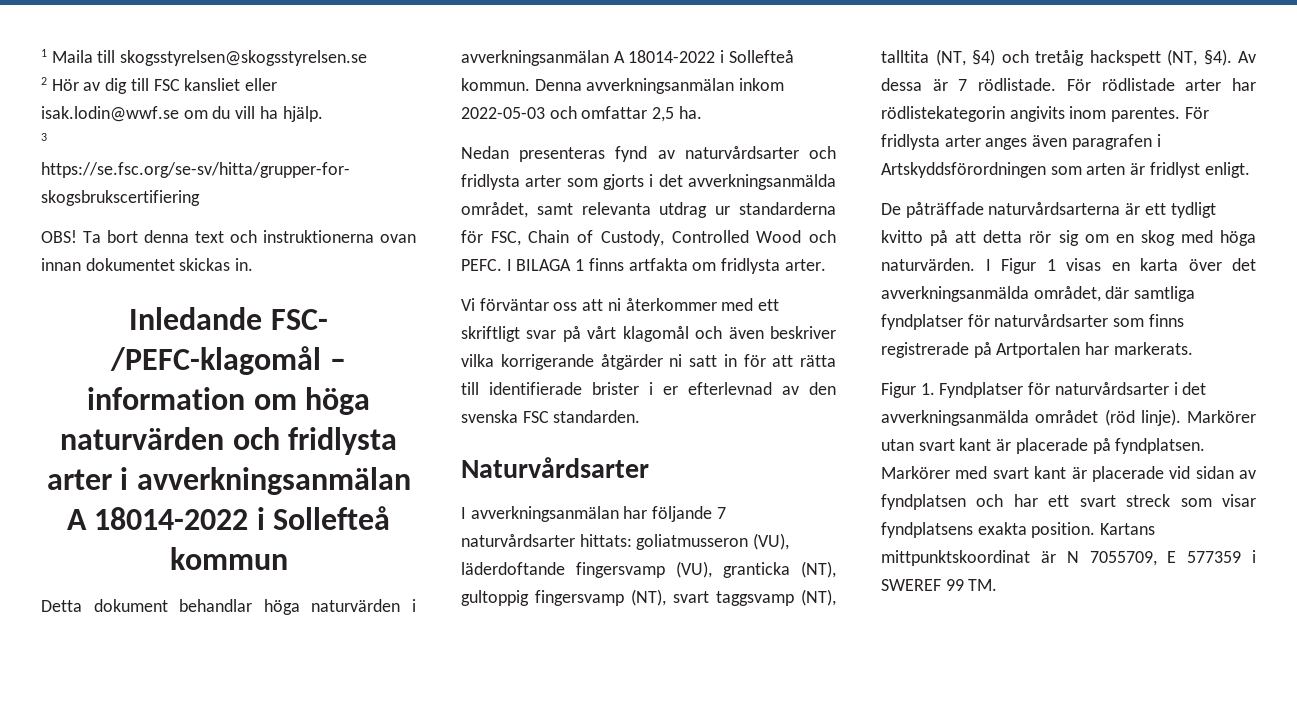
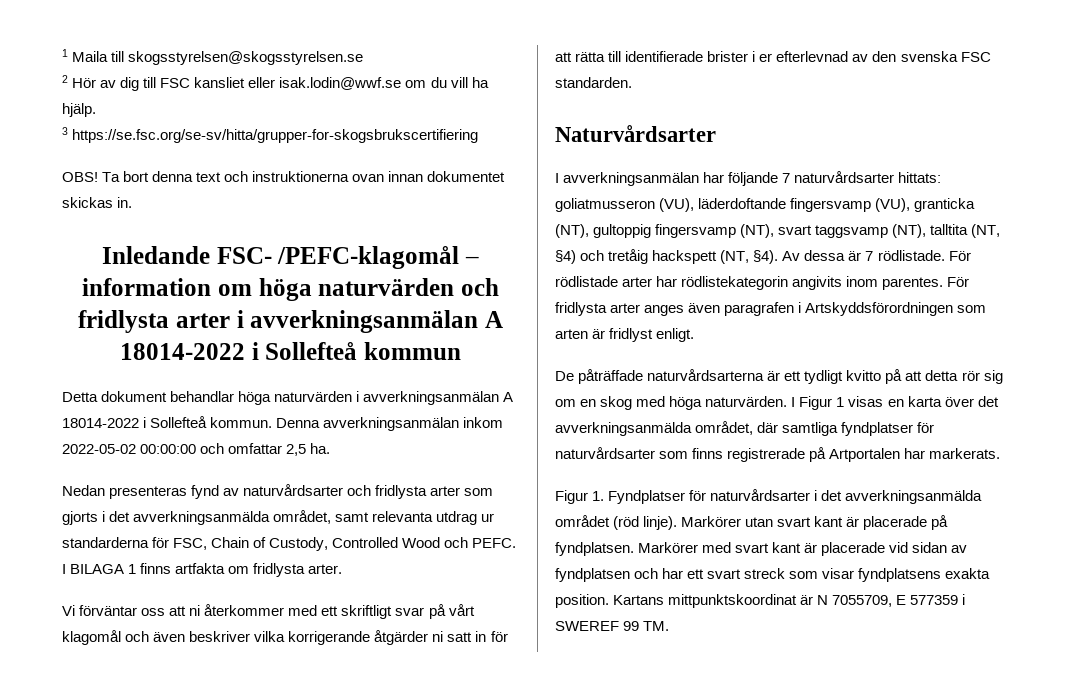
- Denna avverkningsanmälan inkom 2022-05-03 och omfattar 2,5 ha.
+ Denna avverkningsanmälan inkom 2022-05-02 00:00:00 och omfattar 2,5 ha.

